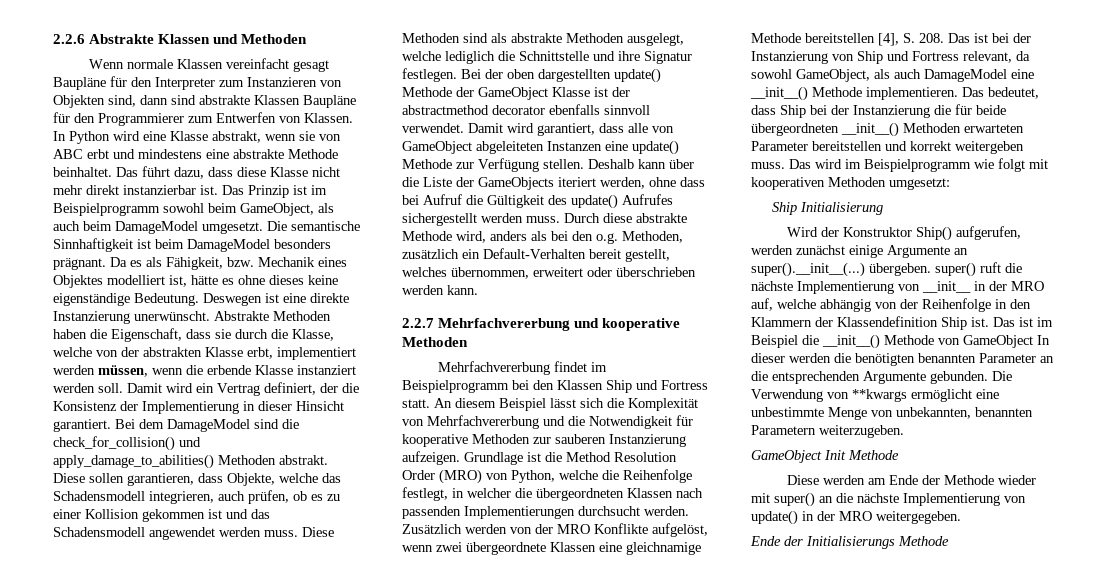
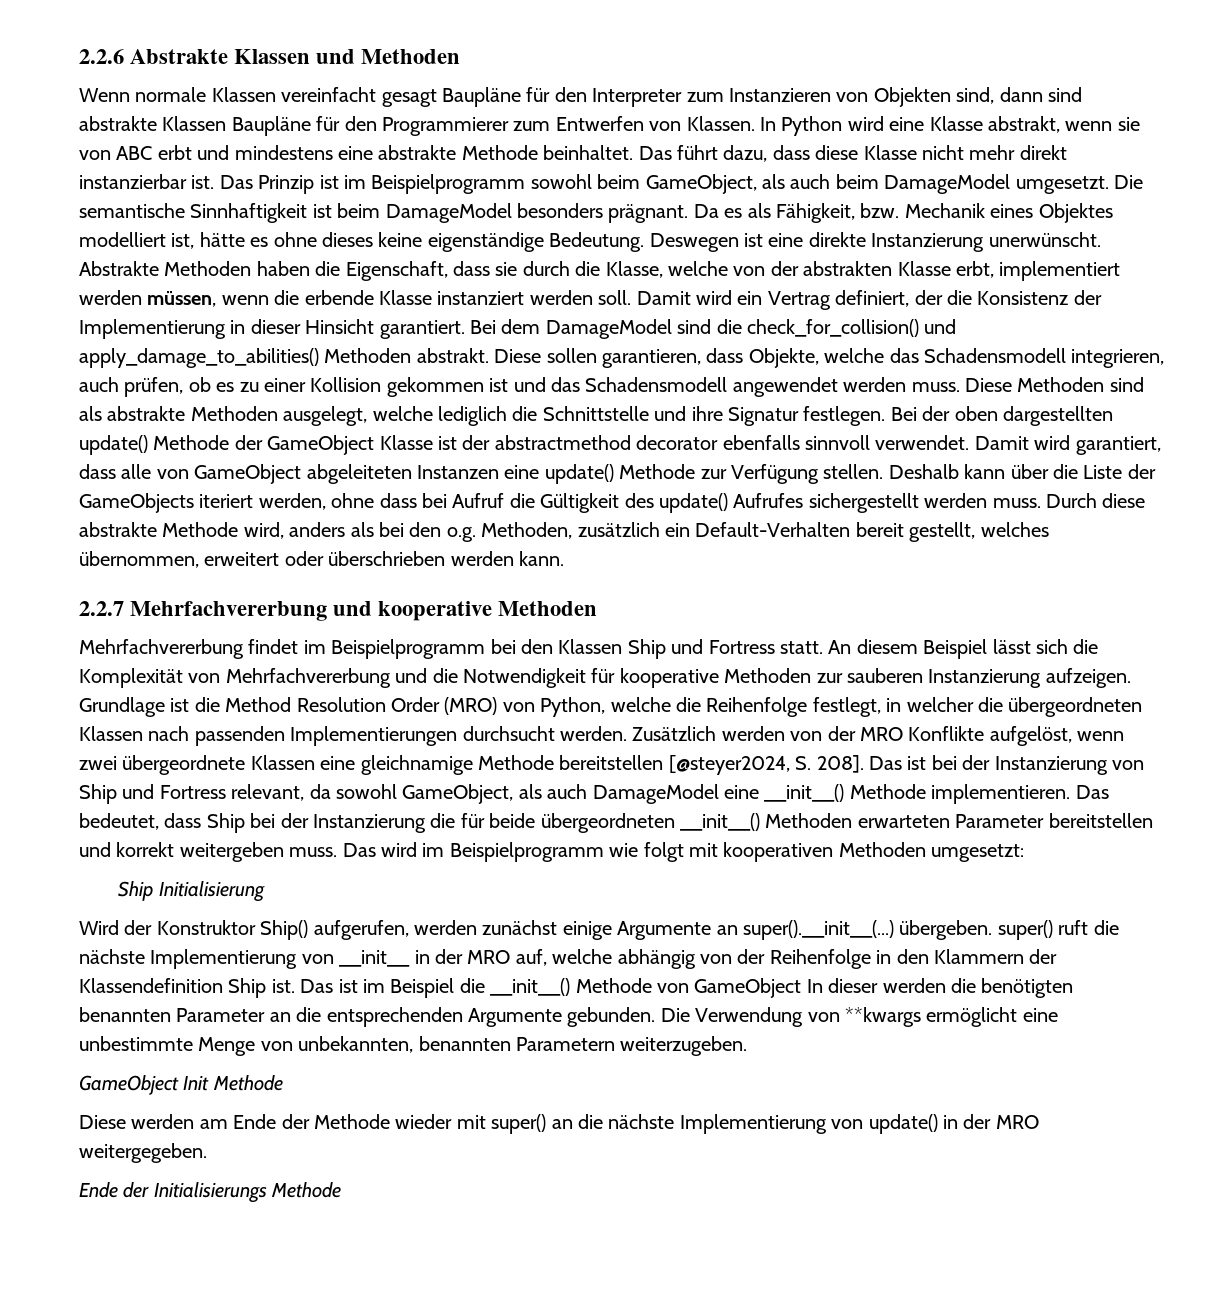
- Zusätzlich werden von der MRO Konflikte aufgelöst, wenn zwei übergeordnete Klassen eine gleichnamige Methode bereitstellen [4], S. 208. Das ist bei der Instanzierung von Ship und Fortress relevant, da sowohl GameObject, als auch DamageModel eine __init__() Methode implementieren.
+ Zusätzlich werden von der MRO Konflikte aufgelöst, wenn zwei übergeordnete Klassen eine gleichnamige Methode bereitstellen [@steyer2024, S. 208]. Das ist bei der Instanzierung von Ship und Fortress relevant, da sowohl GameObject, als auch DamageModel eine __init__() Methode implementieren.

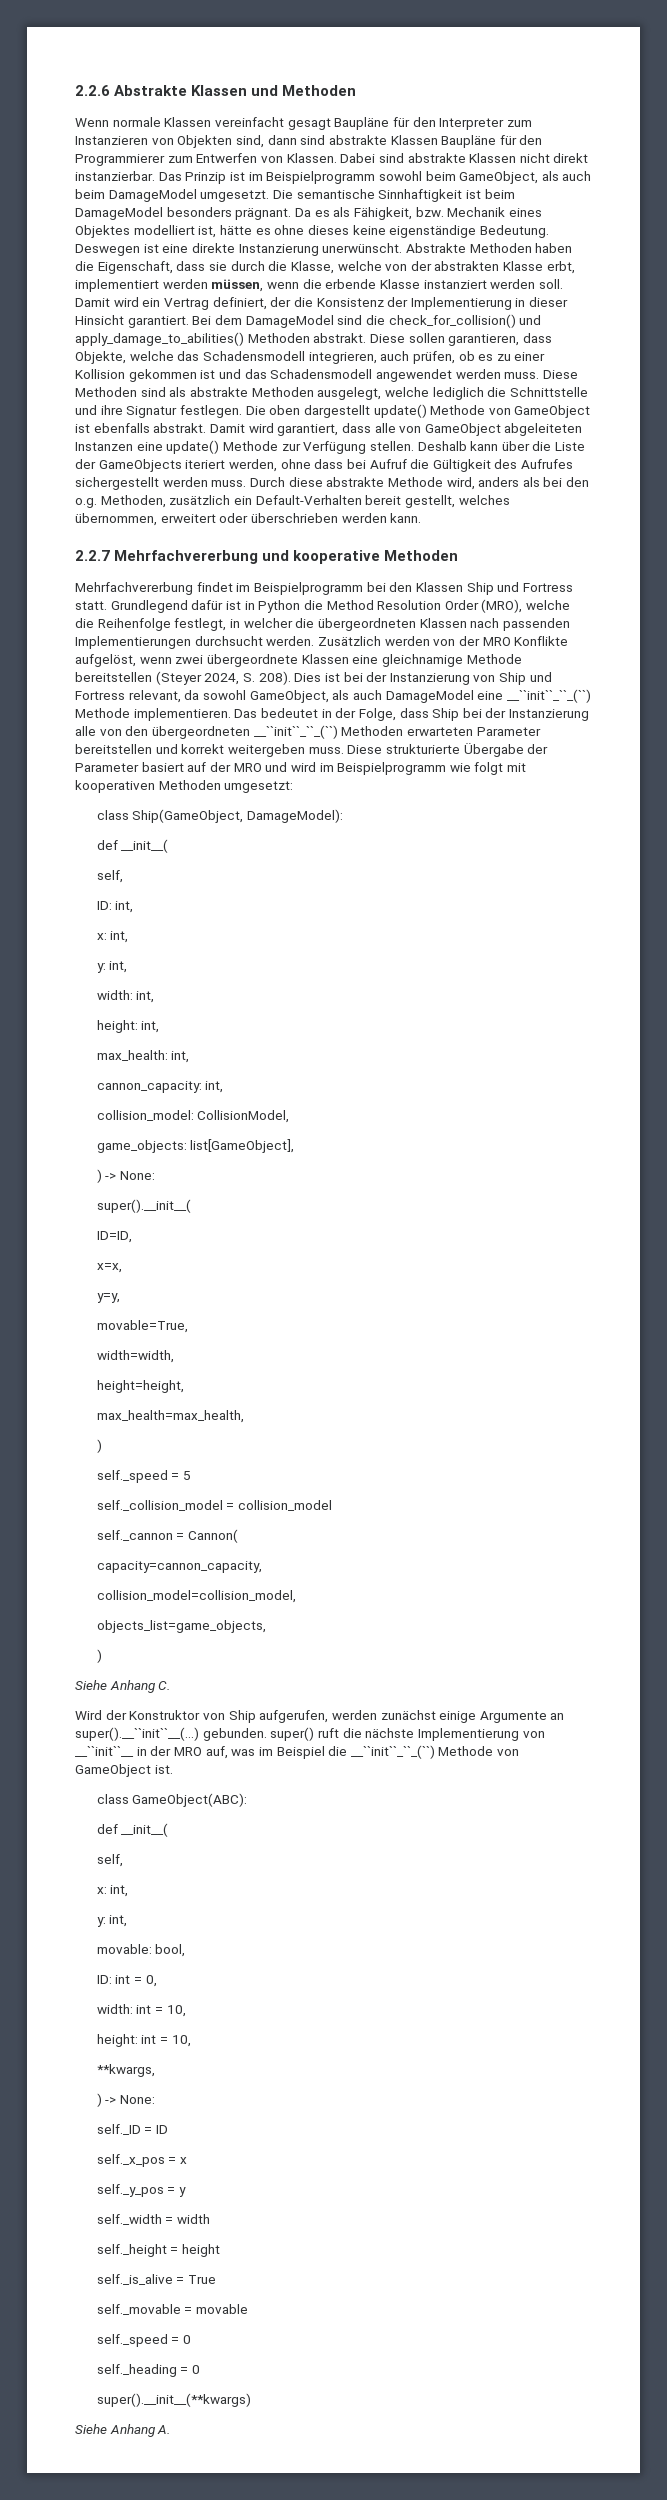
- In Python wird eine Klasse abstrakt, wenn sie von ABC erbt und mindestens eine abstrakte Methode beinhaltet. Das führt dazu, dass diese Klasse nicht mehr direkt instanzierbar ist.
+ Dabei sind abstrakte Klassen nicht direkt instanzierbar.
- Bei der oben dargestellten update() Methode der GameObject Klasse ist der abstractmethod decorator ebenfalls sinnvoll verwendet.
+ Die oben dargestellt update() Methode von GameObject ist ebenfalls abstrakt.
- Deshalb kann über die Liste der GameObjects iteriert werden, ohne dass bei Aufruf die Gültigkeit des update() Aufrufes sichergestellt werden muss.
+ Deshalb kann über die Liste der GameObjects iteriert werden, ohne dass bei Aufruf die Gültigkeit des Aufrufes sichergestellt werden muss.
- An diesem Beispiel lässt sich die Komplexität von Mehrfachvererbung und die Notwendigkeit für kooperative Methoden zur sauberen Instanzierung aufzeigen. Grundlage ist die Method Resolution Order (MRO) von Python, welche die Reihenfolge festlegt, in welcher die übergeordneten Klassen nach passenden Implementierungen durchsucht werden.
+ Grundlegend dafür ist in Python die Method Resolution Order (MRO), welche die Reihenfolge festlegt, in welcher die übergeordneten Klassen nach passenden Implementierungen durchsucht werden.
- Zusätzlich werden von der MRO Konflikte aufgelöst, wenn zwei übergeordnete Klassen eine gleichnamige Methode bereitstellen [@steyer2024, S. 208]. Das ist bei der Instanzierung von Ship und Fortress relevant, da sowohl GameObject, als auch DamageModel eine __init__() Methode implementieren.
+ Zusätzlich werden von der MRO Konflikte aufgelöst, wenn zwei übergeordnete Klassen eine gleichnamige Methode bereitstellen (Steyer 2024, S. 208). Dies ist bei der Instanzierung von Ship und Fortress relevant, da sowohl GameObject, als auch DamageModel eine __``init``_``_(``) Methode implementieren.
- Das bedeutet, dass Ship bei der Instanzierung die für beide übergeordneten __init__() Methoden erwarteten Parameter bereitstellen und korrekt weitergeben muss.
+ Das bedeutet in der Folge, dass Ship bei der Instanzierung alle von den übergeordneten __``init``_``_(``) Methoden erwarteten Parameter bereitstellen und korrekt weitergeben muss.
- Das wird im Beispielprogramm wie folgt mit kooperativen Methoden umgesetzt:
+ Diese strukturierte Übergabe der Parameter basiert auf der MRO und wird im Beispielprogramm wie folgt mit kooperativen Methoden umgesetzt:
- Ship Initialisierung
+ class Ship(GameObject, DamageModel):
+ def __init__(
+ self,
+ ID: int,
+ x: int,
+ y: int,
+ width: int,
+ height: int,
+ max_health: int,
+ cannon_capacity: int,
+ collision_model: CollisionModel,
+ game_objects: list[GameObject],
+ ) -> None:
+ super().__init__(
+ ID=ID,
+ x=x,
+ y=y,
+ movable=True,
+ width=width,
+ height=height,
+ max_health=max_health,
+ )
+ self._speed = 5
+ self._collision_model = collision_model
+ self._cannon = Cannon(
+ capacity=cannon_capacity,
+ collision_model=collision_model,
+ objects_list=game_objects,
+ )
+ Siehe Anhang C.
- Wird der Konstruktor Ship() aufgerufen, werden zunächst einige Argumente an super().__init__(...) übergeben. super() ruft die nächste Implementierung von __init__ in der MRO auf, welche abhängig von der Reihenfolge in den Klammern der Klassendefinition Ship ist. Das ist im Beispiel die __init__() Methode von GameObject In dieser werden die benötigten benannten Parameter an die entsprechenden Argumente gebunden. Die Verwendung von **kwargs ermöglicht eine unbestimmte Menge von unbekannten, benannten Parametern weiterzugeben.
- GameObject Init Methode
- Diese werden am Ende der Methode wieder mit super() an die nächste Implementierung von update() in der MRO weitergegeben.
- Ende der Initialisierungs Methode
+ Wird der Konstruktor von Ship aufgerufen, werden zunächst einige Argumente an super().__``init``__(...) gebunden. super() ruft die nächste Implementierung von __``init``__ in der MRO auf, was im Beispiel die __``init``_``_(``) Methode von GameObject ist.
+ class GameObject(ABC):
+ def __init__(
+ self,
+ x: int,
+ y: int,
+ movable: bool,
+ ID: int = 0,
+ width: int = 10,
+ height: int = 10,
+ **kwargs,
+ ) -> None:
+ self._ID = ID
+ self._x_pos = x
+ self._y_pos = y
+ self._width = width
+ self._height = height
+ self._is_alive = True
+ self._movable = movable
+ self._speed = 0
+ self._heading = 0
+ super().__init__(**kwargs)
+ Siehe Anhang A.

